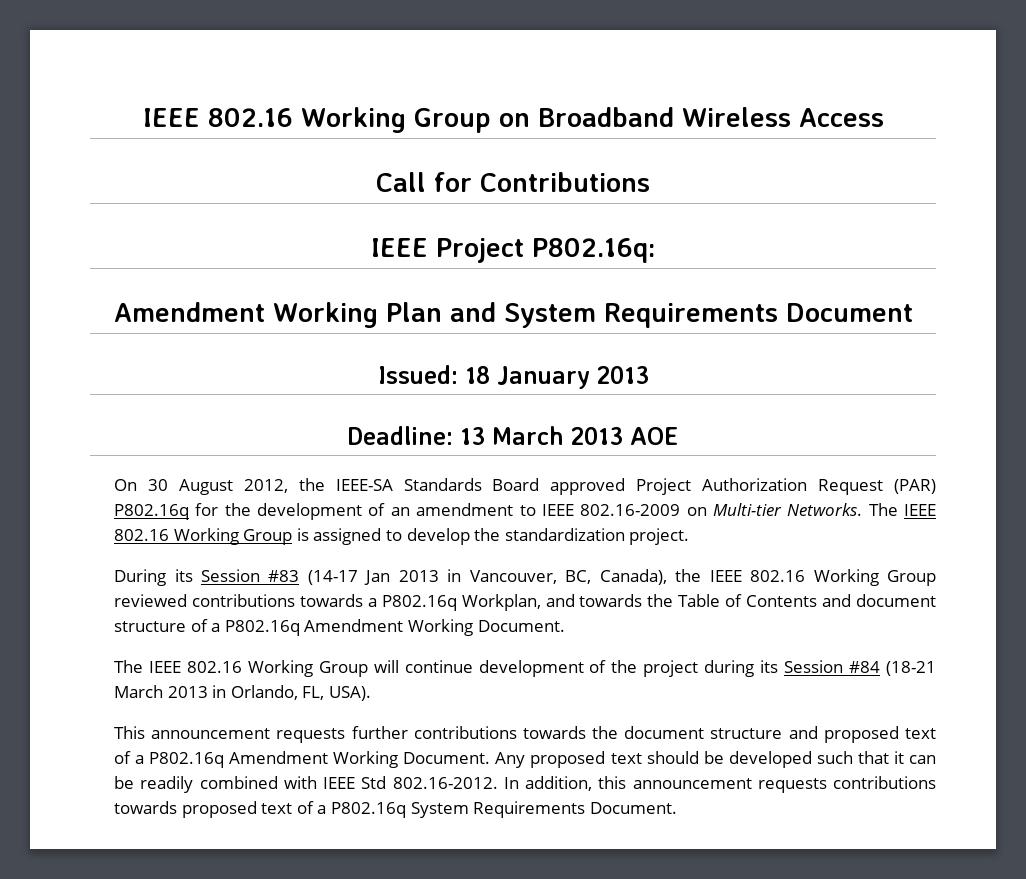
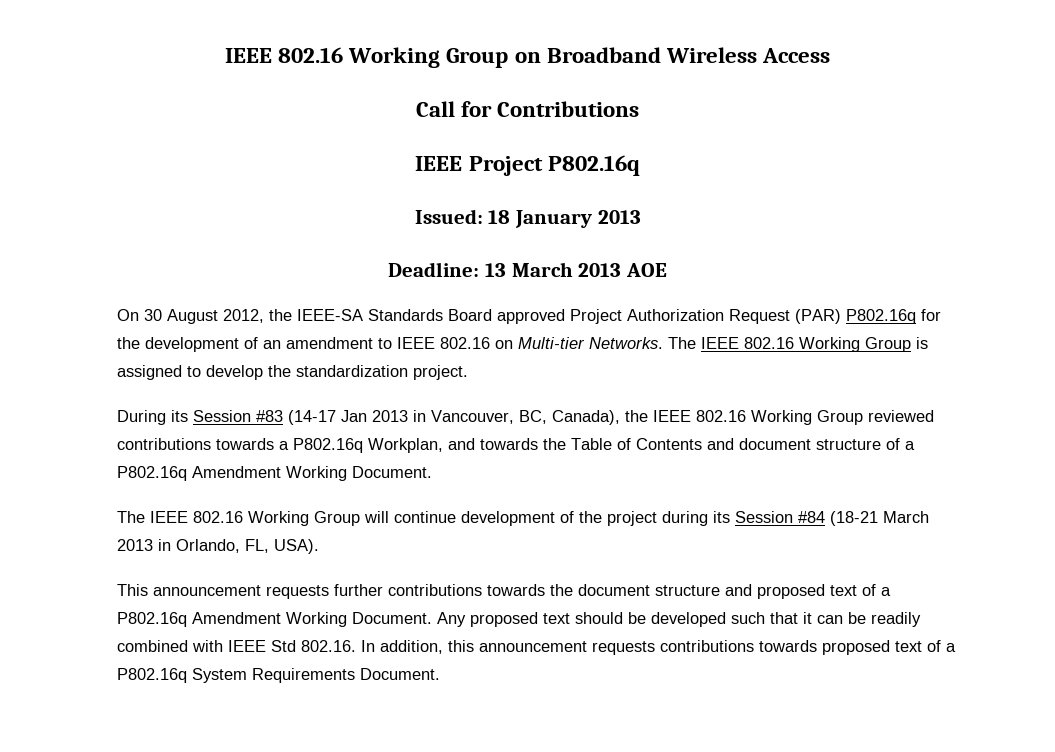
- IEEE Project P802.16q:
- Amendment Working Plan and System Requirements Document
+ IEEE Project P802.16q
- On 30 August 2012, the IEEE-SA Standards Board approved Project Authorization Request (PAR) P802.16q for the development of an amendment to IEEE 802.16-2009 on Multi-tier Networks.
+ On 30 August 2012, the IEEE-SA Standards Board approved Project Authorization Request (PAR) P802.16q for the development of an amendment to IEEE 802.16 on Multi-tier Networks.
- Any proposed text should be developed such that it can be readily combined with IEEE Std 802.16-2012. In addition, this announcement requests contributions towards proposed text of a P802.16q System Requirements Document.
+ Any proposed text should be developed such that it can be readily combined with IEEE Std 802.16. In addition, this announcement requests contributions towards proposed text of a P802.16q System Requirements Document.

